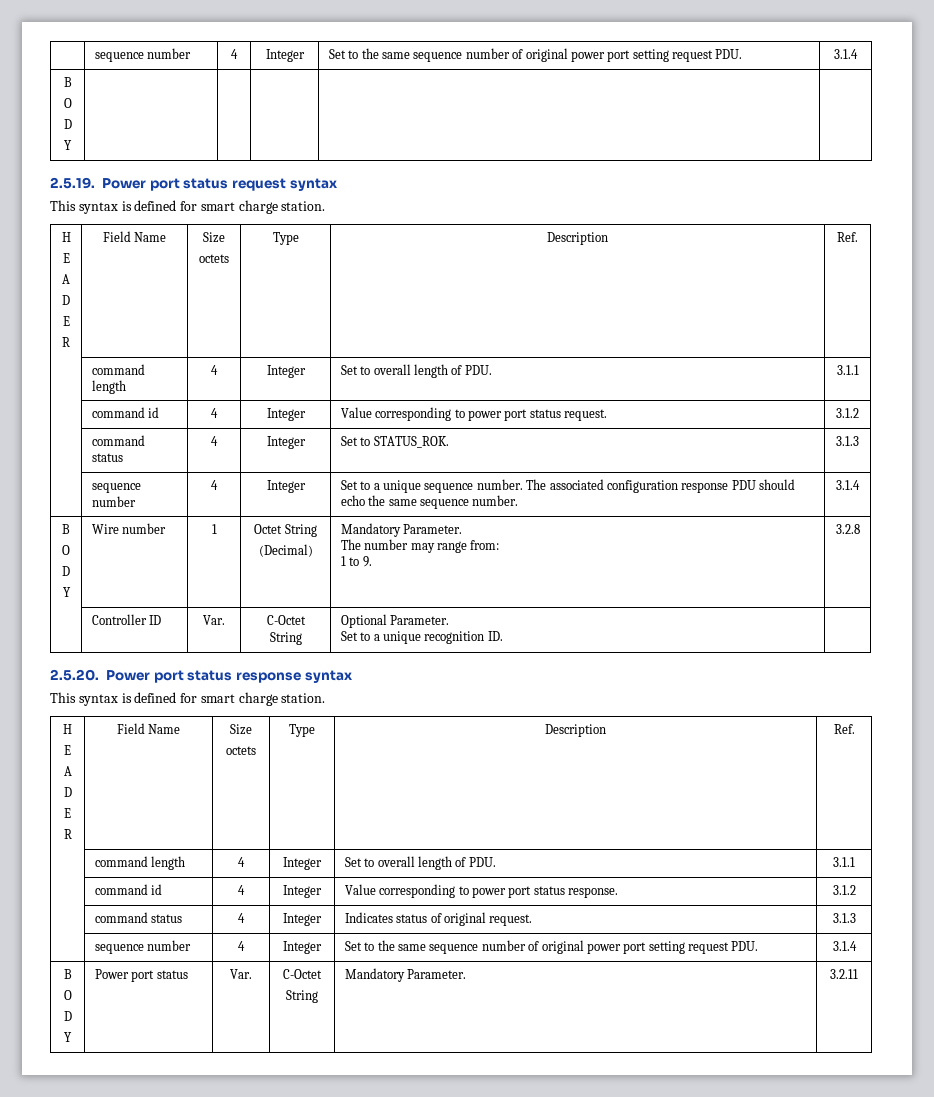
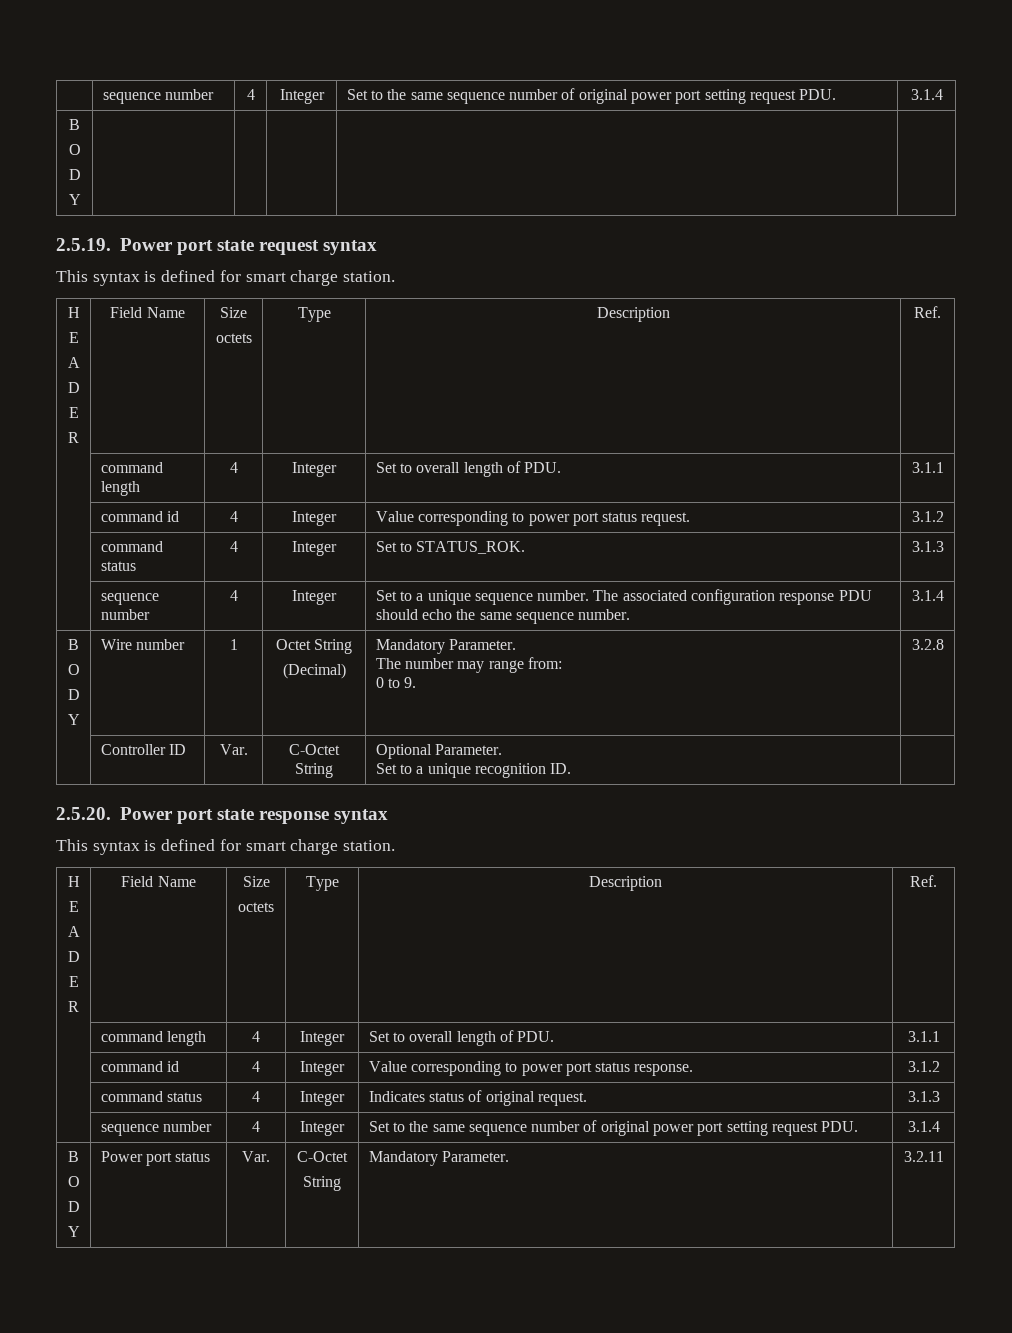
- 2.5.19. Power port status request syntax
+ 2.5.19. Power port state request syntax
  | sequence number | 4 | Integer | Set to a unique sequence number. The associated configuration response PDU should echo the same sequence number. | 3.1.4
  B
  O
  D
  Y | Wire number | 1 | Octet String
  (Decimal) | Mandatory Parameter.
  The number may range from:
- 1 to 9. | 3.2.8
+ 0 to 9. | 3.2.8
- 2.5.20. Power port status response syntax
+ 2.5.20. Power port state response syntax

